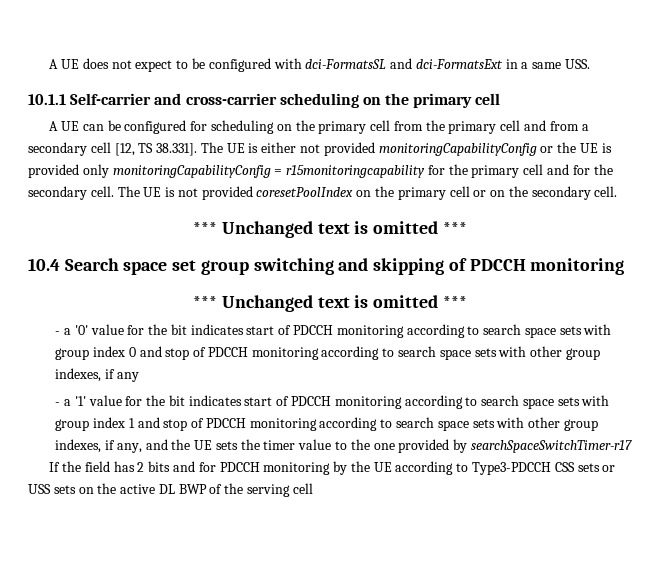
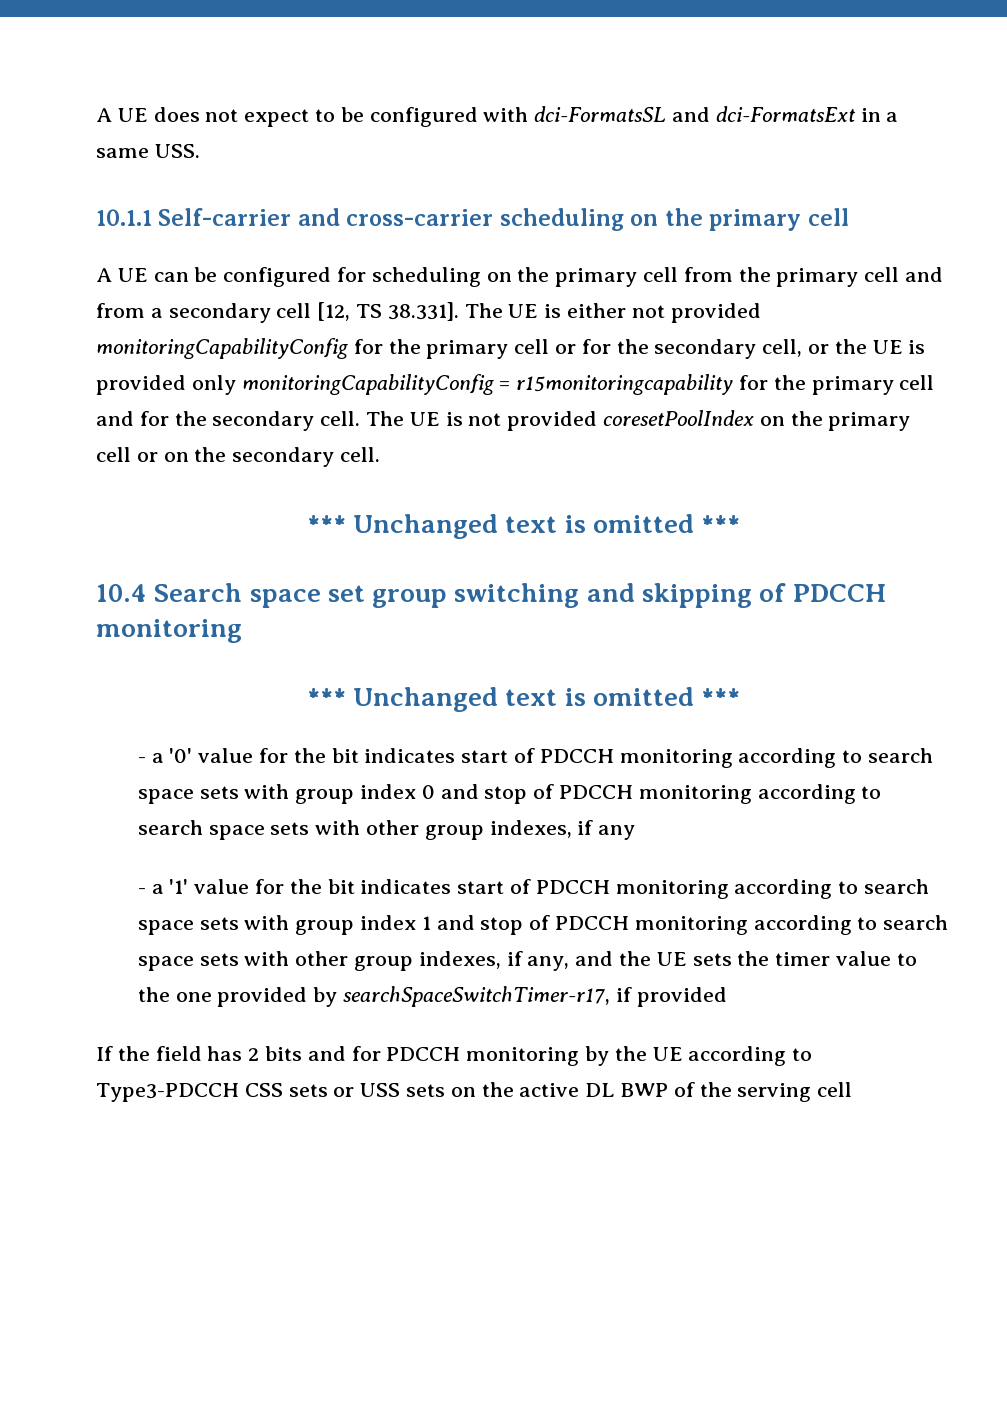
- A UE can be configured for scheduling on the primary cell from the primary cell and from a secondary cell [12, TS 38.331]. The UE is either not provided monitoringCapabilityConfig or the UE is provided only monitoringCapabilityConfig = r15monitoringcapability for the primary cell and for the secondary cell.
+ A UE can be configured for scheduling on the primary cell from the primary cell and from a secondary cell [12, TS 38.331]. The UE is either not provided monitoringCapabilityConfig for the primary cell or for the secondary cell, or the UE is provided only monitoringCapabilityConfig = r15monitoringcapability for the primary cell and for the secondary cell.
- - a '1' value for the bit indicates start of PDCCH monitoring according to search space sets with group index 1 and stop of PDCCH monitoring according to search space sets with other group indexes, if any, and the UE sets the timer value to the one provided by searchSpaceSwitchTimer-r17
+ - a '1' value for the bit indicates start of PDCCH monitoring according to search space sets with group index 1 and stop of PDCCH monitoring according to search space sets with other group indexes, if any, and the UE sets the timer value to the one provided by searchSpaceSwitchTimer-r17, if provided

